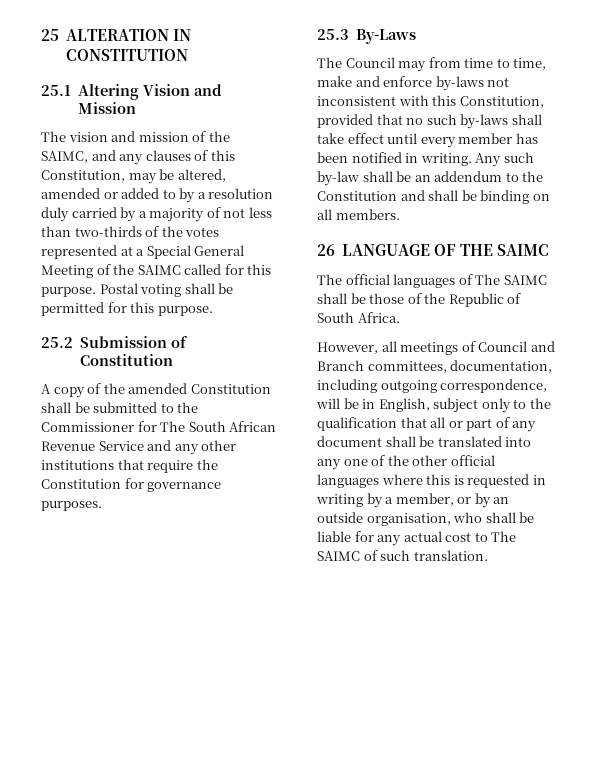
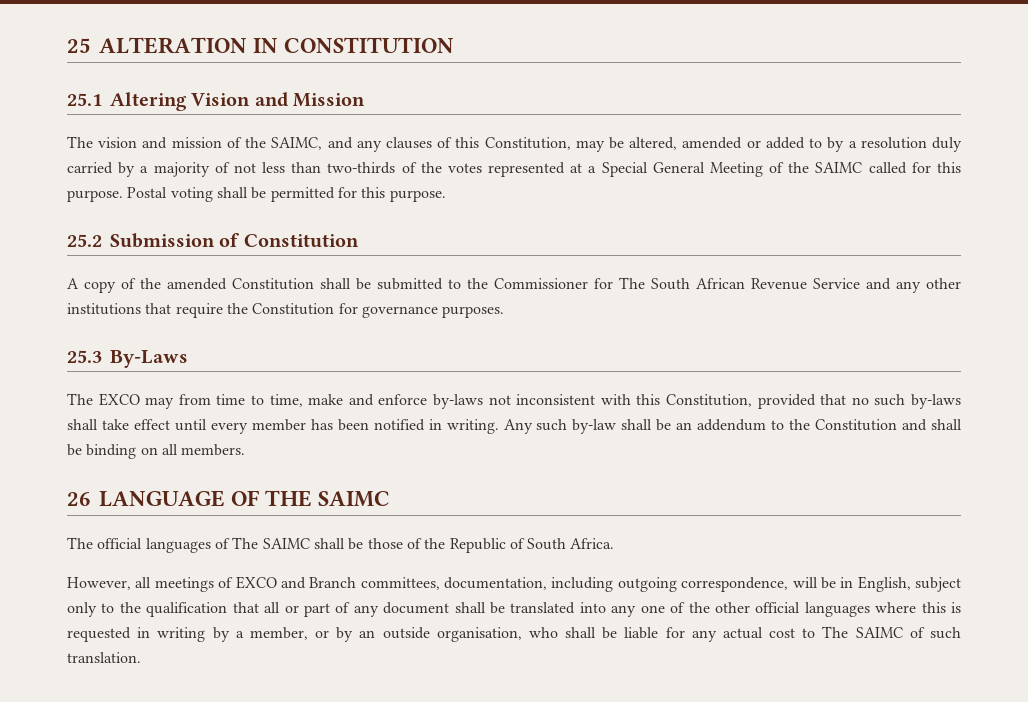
- The Council may from time to time, make and enforce by-laws not inconsistent with this Constitution, provided that no such by-laws shall take effect until every member has been notified in writing.
+ The EXCO may from time to time, make and enforce by-laws not inconsistent with this Constitution, provided that no such by-laws shall take effect until every member has been notified in writing.
- However, all meetings of Council and Branch committees, documentation, including outgoing correspondence, will be in English, subject only to the qualification that all or part of any document shall be translated into any one of the other official languages where this is requested in writing by a member, or by an outside organisation, who shall be liable for any actual cost to The SAIMC of such translation.
+ However, all meetings of EXCO and Branch committees, documentation, including outgoing correspondence, will be in English, subject only to the qualification that all or part of any document shall be translated into any one of the other official languages where this is requested in writing by a member, or by an outside organisation, who shall be liable for any actual cost to The SAIMC of such translation.

